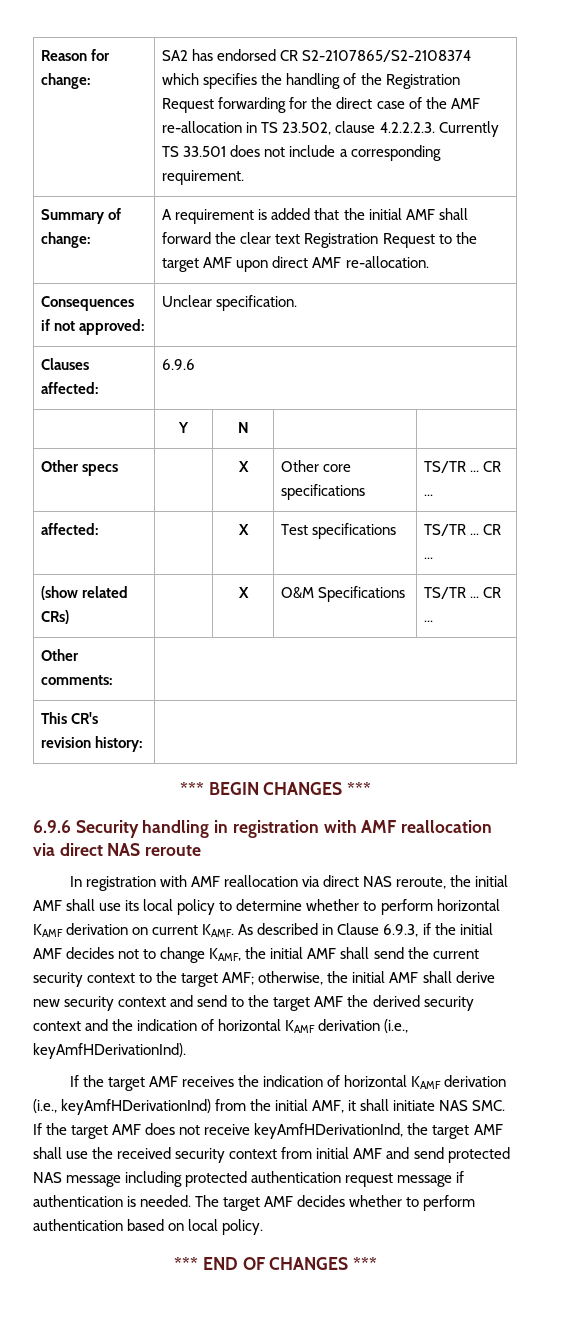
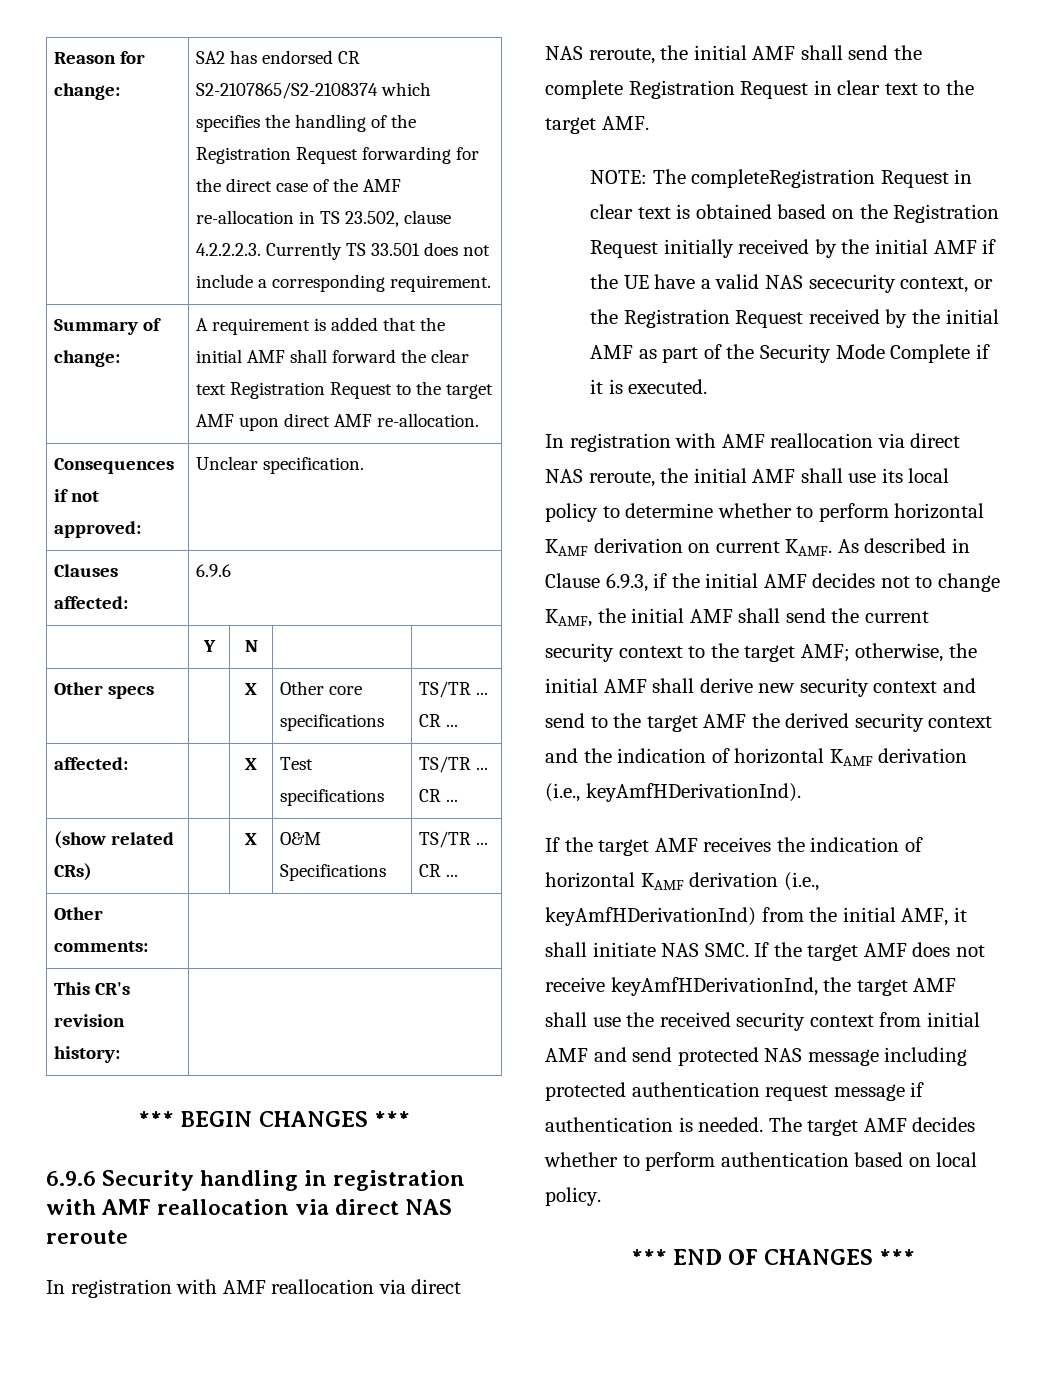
+ In registration with AMF reallocation via direct NAS reroute, the initial AMF shall send the complete Registration Request in clear text to the target AMF.
+ NOTE: The completeRegistration Request in clear text is obtained based on the Registration Request initially received by the initial AMF if the UE have a valid NAS sececurity context, or the Registration Request received by the initial AMF as part of the Security Mode Complete if it is executed.

